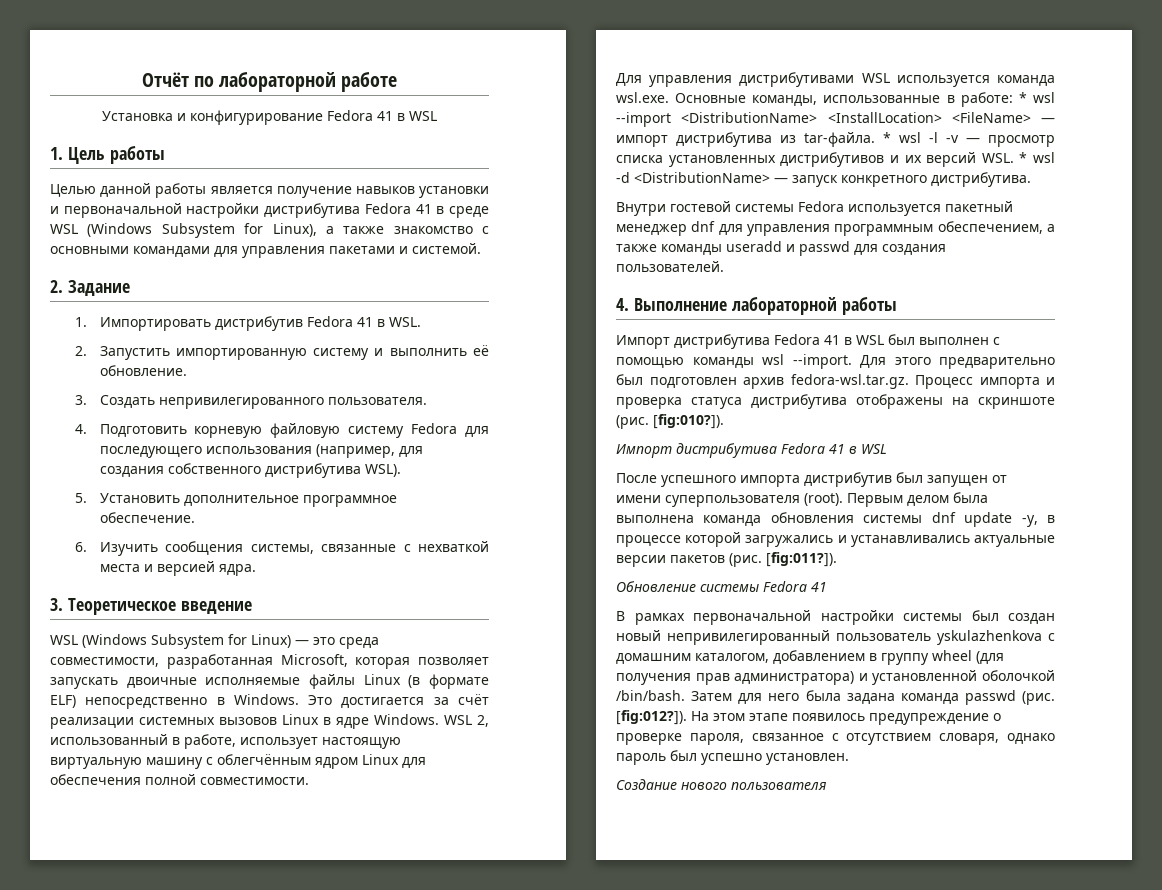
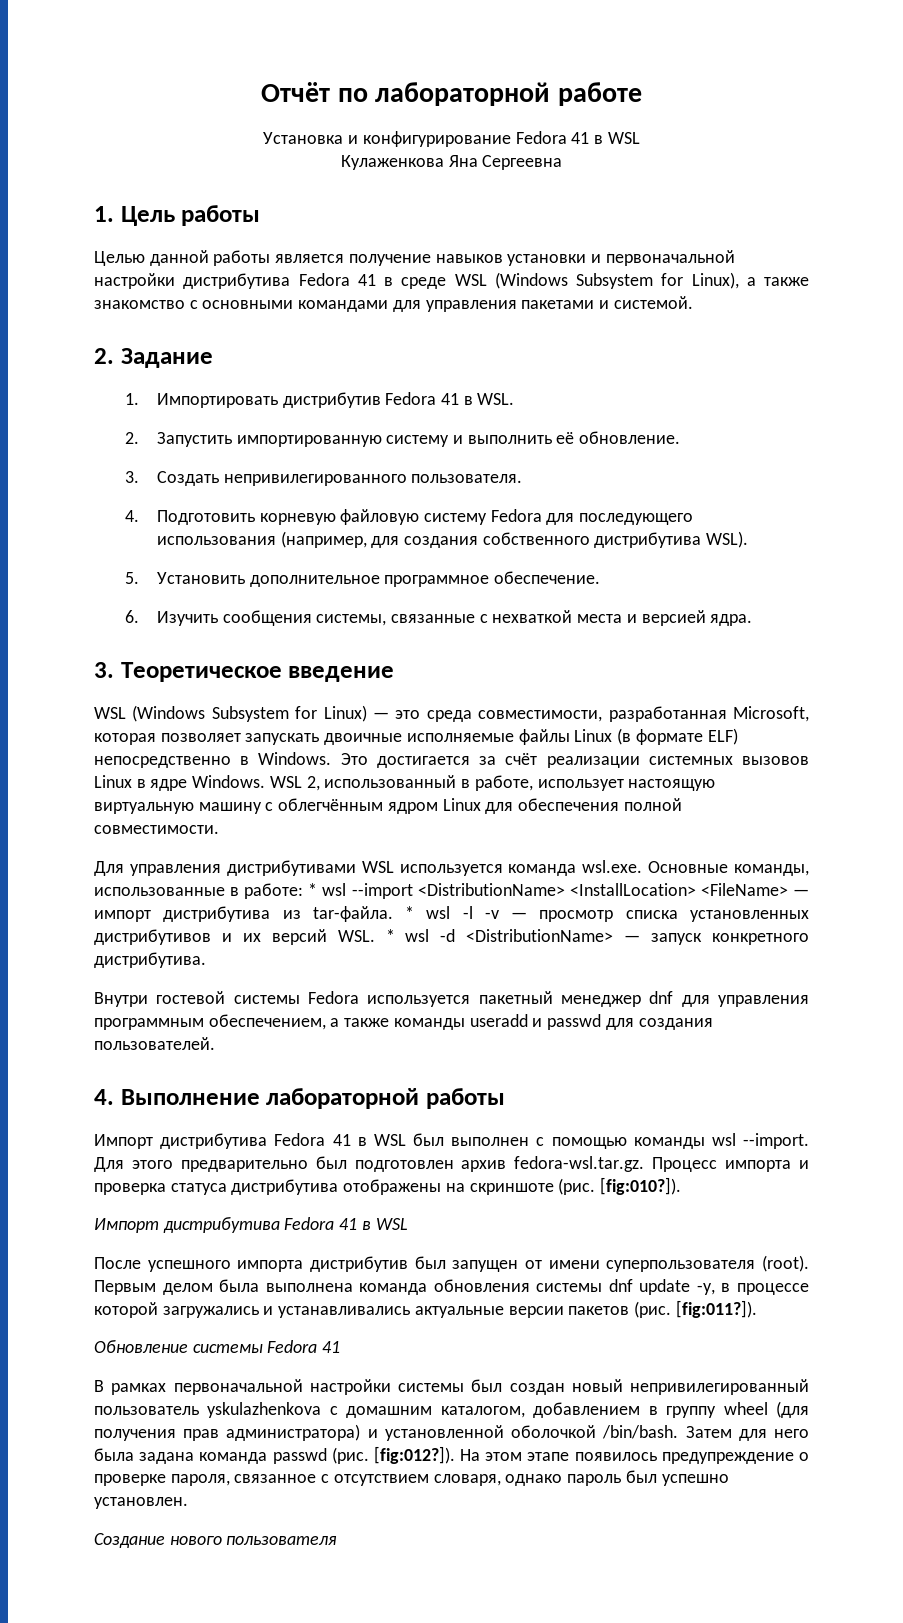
+ Кулаженкова Яна Сергеевна

